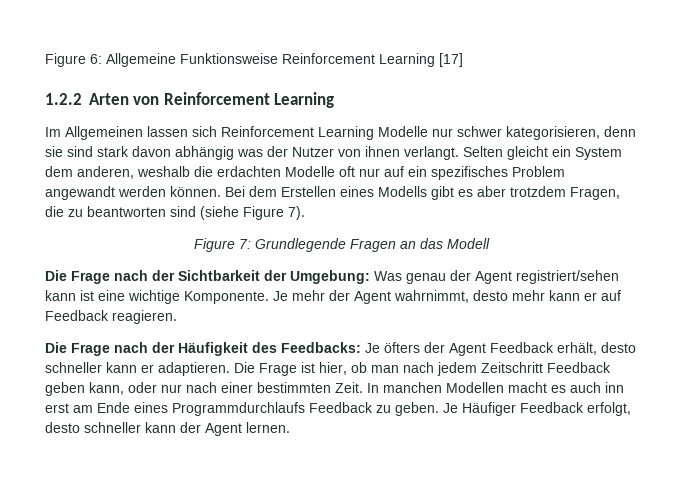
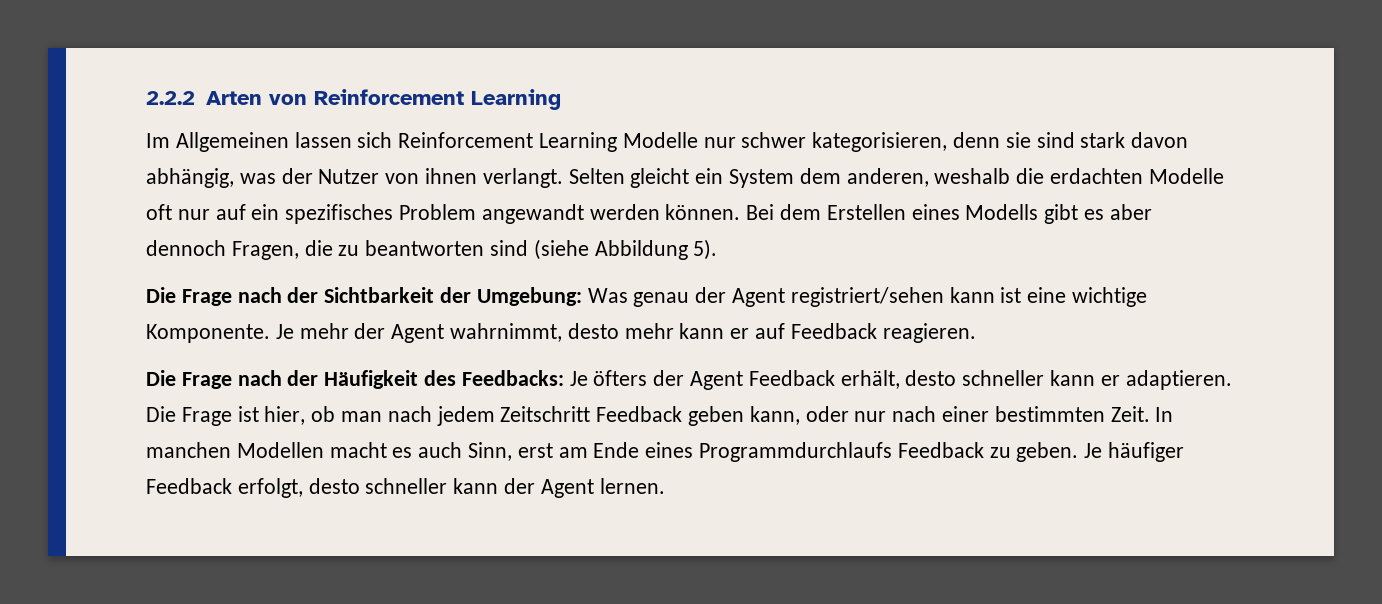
- Figure 6: Allgemeine Funktionsweise Reinforcement Learning [17]
- 1.2.2 Arten von Reinforcement Learning
+ 2.2.2 Arten von Reinforcement Learning
- Im Allgemeinen lassen sich Reinforcement Learning Modelle nur schwer kategorisieren, denn sie sind stark davon abhängig was der Nutzer von ihnen verlangt.
+ Im Allgemeinen lassen sich Reinforcement Learning Modelle nur schwer kategorisieren, denn sie sind stark davon abhängig, was der Nutzer von ihnen verlangt.
- Bei dem Erstellen eines Modells gibt es aber trotzdem Fragen, die zu beantworten sind (siehe Figure 7).
- Figure 7: Grundlegende Fragen an das Modell
+ Bei dem Erstellen eines Modells gibt es aber dennoch Fragen, die zu beantworten sind (siehe Abbildung 5).
- In manchen Modellen macht es auch inn erst am Ende eines Programmdurchlaufs Feedback zu geben.
+ In manchen Modellen macht es auch Sinn, erst am Ende eines Programmdurchlaufs Feedback zu geben.
- Je Häufiger Feedback erfolgt, desto schneller kann der Agent lernen.
+ Je häufiger Feedback erfolgt, desto schneller kann der Agent lernen.

